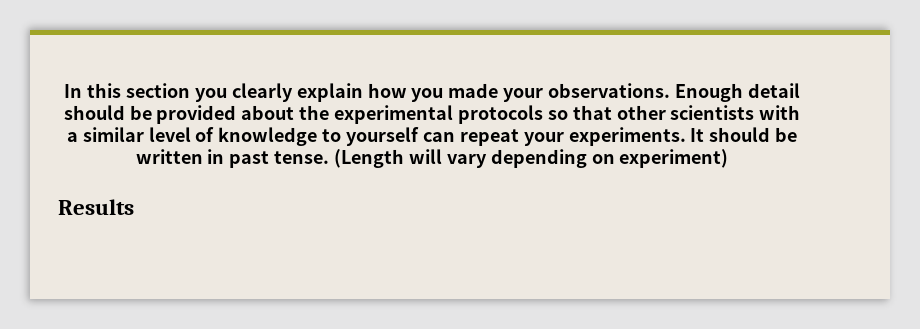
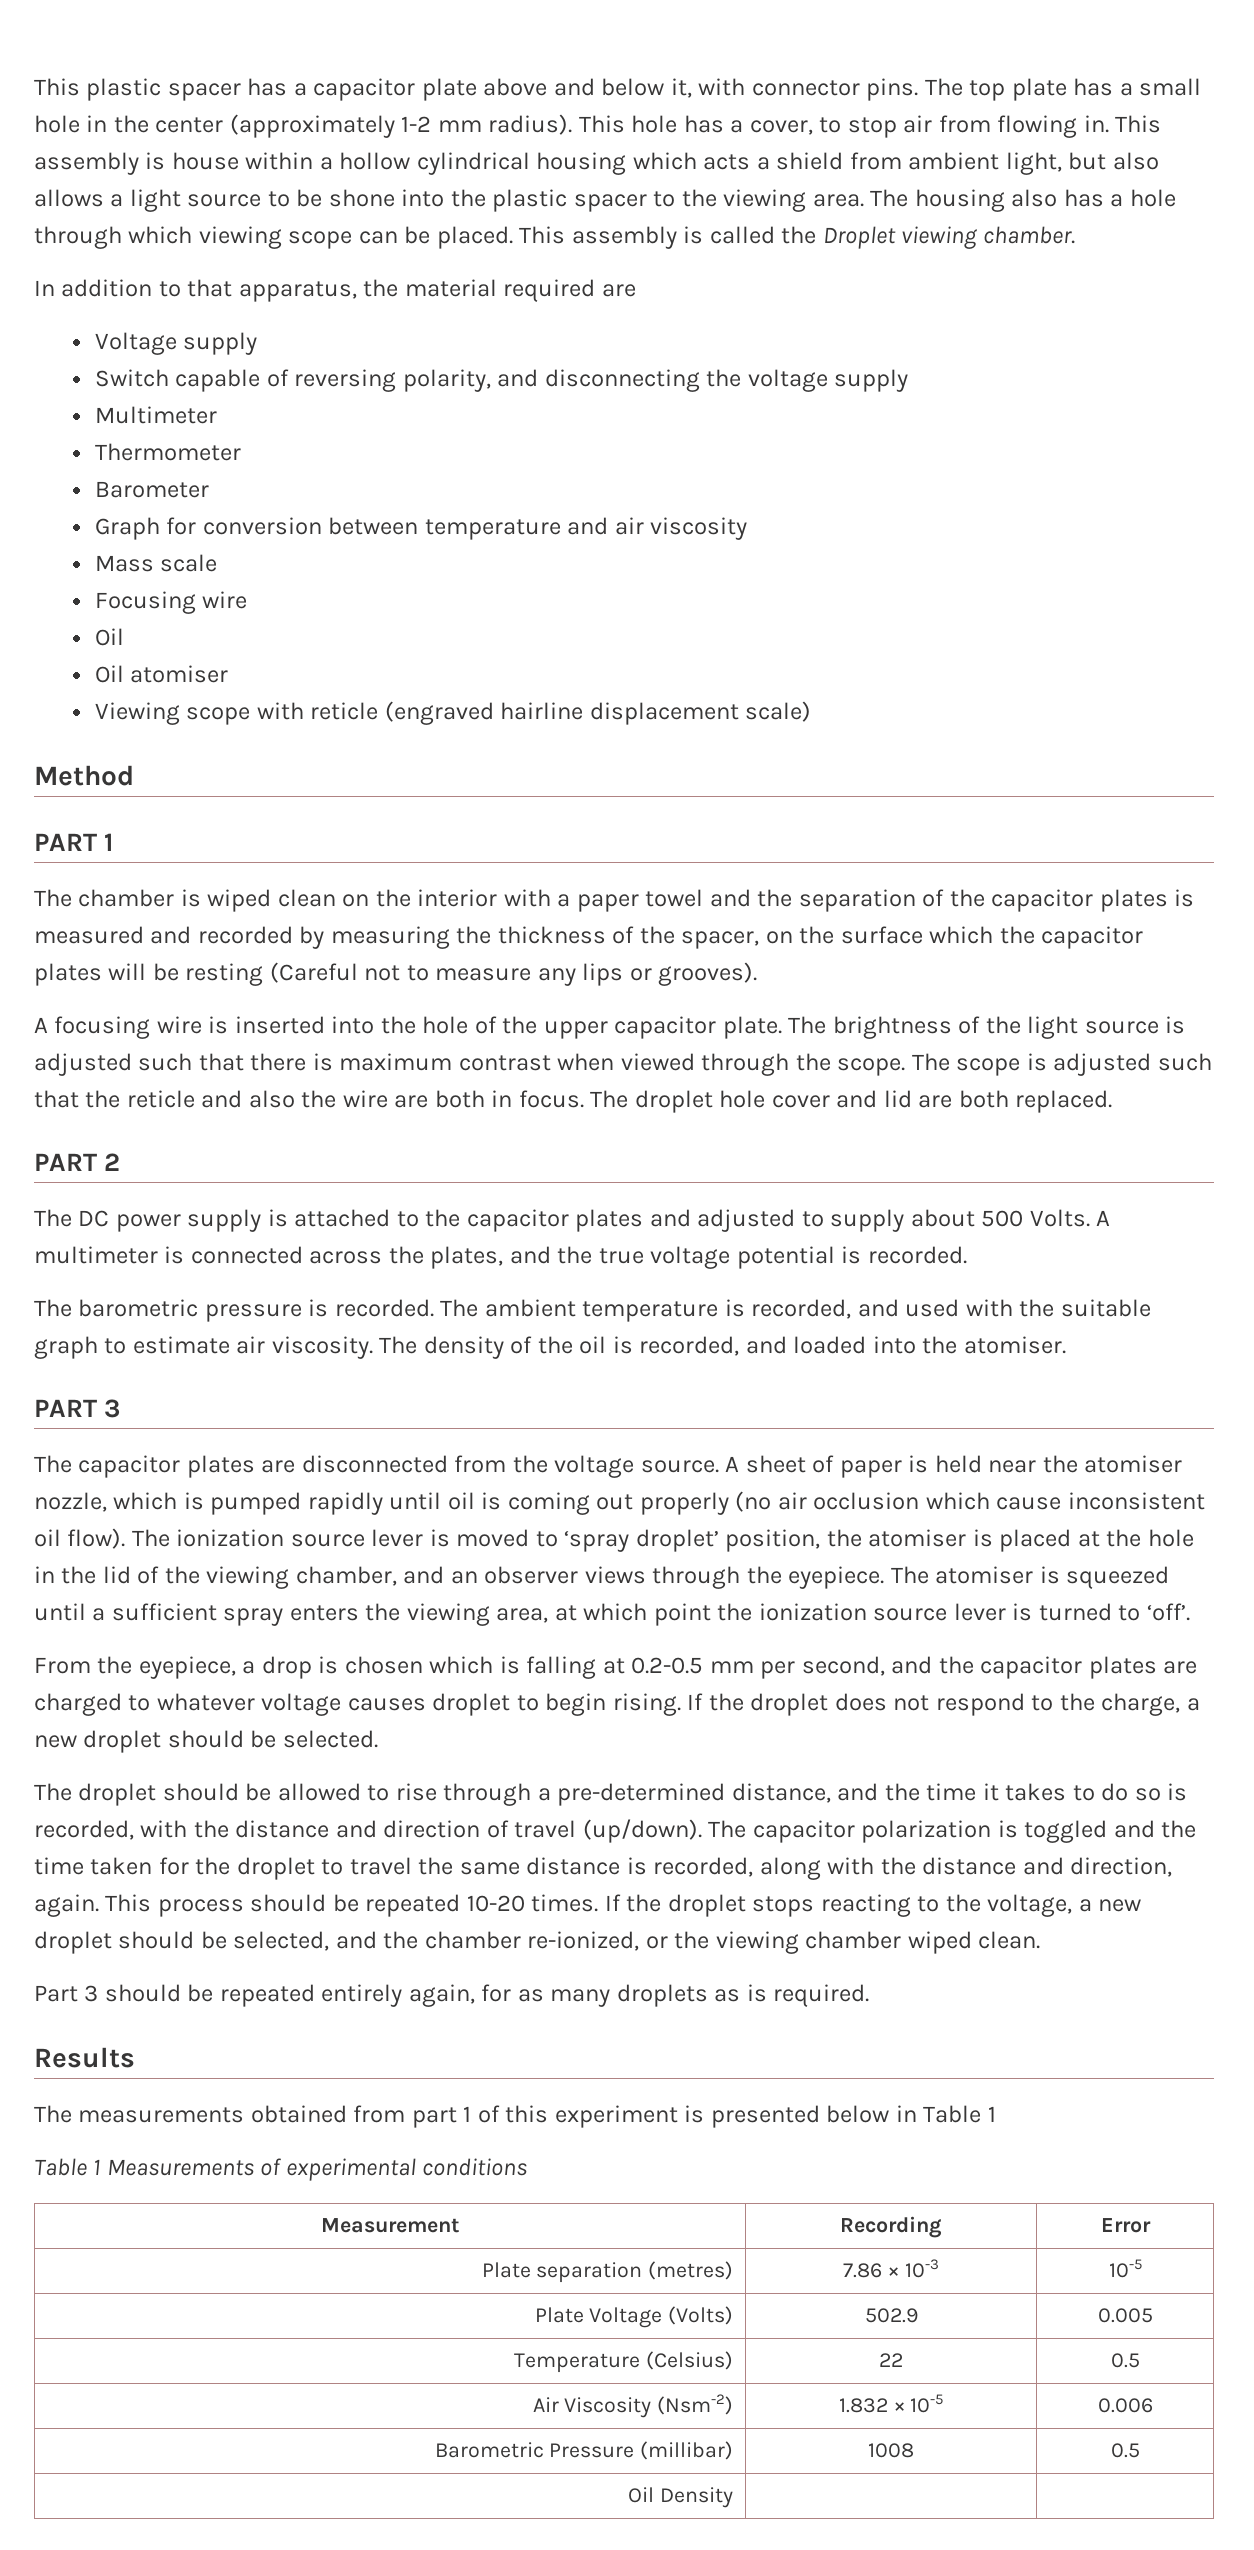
- In this section you clearly explain how you made your observations. Enough detail should be provided about the experimental protocols so that other scientists with a similar level of knowledge to yourself can repeat your experiments. It should be written in past tense. (Length will vary depending on experiment)
+ This plastic spacer has a capacitor plate above and below it, with connector pins. The top plate has a small hole in the center (approximately 1-2 mm radius). This hole has a cover, to stop air from flowing in. This assembly is house within a hollow cylindrical housing which acts a shield from ambient light, but also allows a light source to be shone into the plastic spacer to the viewing area. The housing also has a hole through which viewing scope can be placed. This assembly is called the Droplet viewing chamber.
+ In addition to that apparatus, the material required are
+ Voltage supply
+ Switch capable of reversing polarity, and disconnecting the voltage supply
+ Multimeter
+ Thermometer
+ Barometer
+ Graph for conversion between temperature and air viscosity
+ Mass scale
+ Focusing wire
+ Oil
+ Oil atomiser
+ Viewing scope with reticle (engraved hairline displacement scale)
+ Method
+ PART 1
+ The chamber is wiped clean on the interior with a paper towel and the separation of the capacitor plates is measured and recorded by measuring the thickness of the spacer, on the surface which the capacitor plates will be resting (Careful not to measure any lips or grooves).
+ A focusing wire is inserted into the hole of the upper capacitor plate. The brightness of the light source is adjusted such that there is maximum contrast when viewed through the scope. The scope is adjusted such that the reticle and also the wire are both in focus. The droplet hole cover and lid are both replaced.
+ PART 2
+ The DC power supply is attached to the capacitor plates and adjusted to supply about 500 Volts. A multimeter is connected across the plates, and the true voltage potential is recorded.
+ The barometric pressure is recorded. The ambient temperature is recorded, and used with the suitable graph to estimate air viscosity. The density of the oil is recorded, and loaded into the atomiser.
+ PART 3
+ The capacitor plates are disconnected from the voltage source. A sheet of paper is held near the atomiser nozzle, which is pumped rapidly until oil is coming out properly (no air occlusion which cause inconsistent oil flow). The ionization source lever is moved to ‘spray droplet’ position, the atomiser is placed at the hole in the lid of the viewing chamber, and an observer views through the eyepiece. The atomiser is squeezed until a sufficient spray enters the viewing area, at which point the ionization source lever is turned to ‘off’.
+ From the eyepiece, a drop is chosen which is falling at 0.2-0.5 mm per second, and the capacitor plates are charged to whatever voltage causes droplet to begin rising. If the droplet does not respond to the charge, a new droplet should be selected.
+ The droplet should be allowed to rise through a pre-determined distance, and the time it takes to do so is recorded, with the distance and direction of travel (up/down). The capacitor polarization is toggled and the time taken for the droplet to travel the same distance is recorded, along with the distance and direction, again. This process should be repeated 10-20 times. If the droplet stops reacting to the voltage, a new droplet should be selected, and the chamber re-ionized, or the viewing chamber wiped clean.
+ Part 3 should be repeated entirely again, for as many droplets as is required.
  Results
+ The measurements obtained from part 1 of this experiment is presented below in Table 1
+ Table 1 Measurements of experimental conditions
+ Measurement | Recording | Error
+ Plate separation (metres) | 7.86 × 10-3 | 10-5
+ Plate Voltage (Volts) | 502.9 | 0.005
+ Temperature (Celsius) | 22 | 0.5
+ Air Viscosity (Nsm-2) | 1.832 × 10-5 | 0.006
+ Barometric Pressure (millibar) | 1008 | 0.5
+ Oil Density | |

